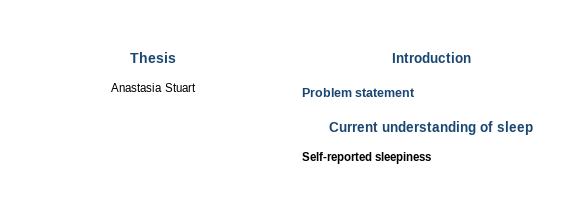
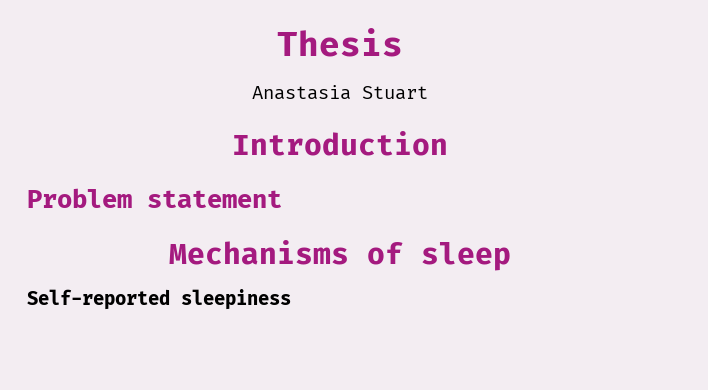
- Current understanding of sleep
+ Mechanisms of sleep

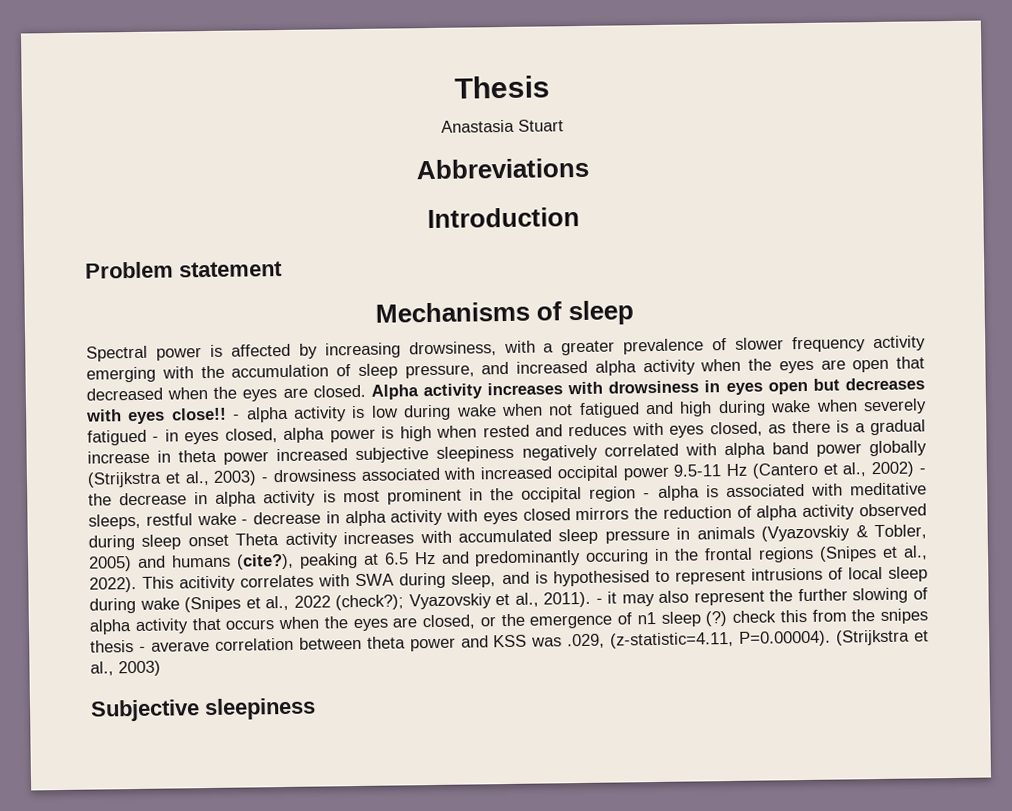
+ Abbreviations
- Self-reported sleepiness
+ Spectral power is affected by increasing drowsiness, with a greater prevalence of slower frequency activity emerging with the accumulation of sleep pressure, and increased alpha activity when the eyes are open that decreased when the eyes are closed. Alpha activity increases with drowsiness in eyes open but decreases with eyes close!! - alpha activity is low during wake when not fatigued and high during wake when severely fatigued - in eyes closed, alpha power is high when rested and reduces with eyes closed, as there is a gradual increase in theta power increased subjective sleepiness negatively correlated with alpha band power globally (Strijkstra et al., 2003) - drowsiness associated with increased occipital power 9.5-11 Hz (Cantero et al., 2002) - the decrease in alpha activity is most prominent in the occipital region - alpha is associated with meditative sleeps, restful wake - decrease in alpha activity with eyes closed mirrors the reduction of alpha activity observed during sleep onset Theta activity increases with accumulated sleep pressure in animals (Vyazovskiy & Tobler, 2005) and humans (cite?), peaking at 6.5 Hz and predominantly occuring in the frontal regions (Snipes et al., 2022). This acitivity correlates with SWA during sleep, and is hypothesised to represent intrusions of local sleep during wake (Snipes et al., 2022 (check?); Vyazovskiy et al., 2011). - it may also represent the further slowing of alpha activity that occurs when the eyes are closed, or the emergence of n1 sleep (?) check this from the snipes thesis - averave correlation between theta power and KSS was .029, (z-statistic=4.11, P=0.00004). (Strijkstra et al., 2003)
+ Subjective sleepiness

